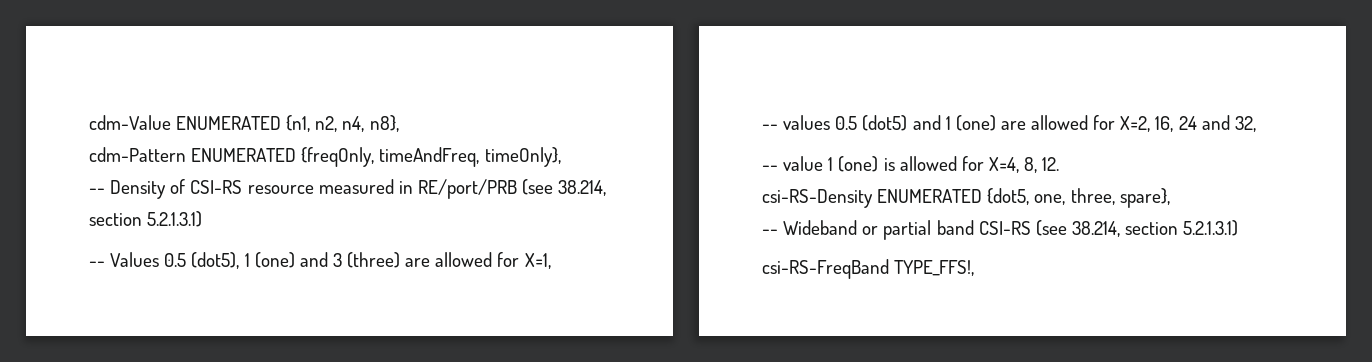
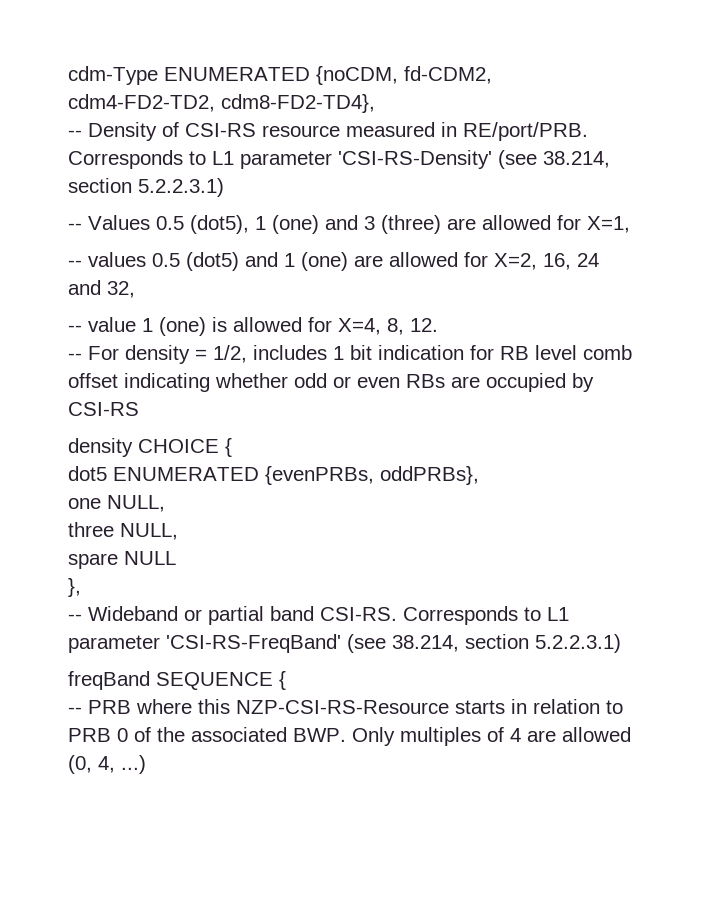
- cdm-Value ENUMERATED {n1, n2, n4, n8},
- cdm-Pattern ENUMERATED {freqOnly, timeAndFreq, timeOnly},
+ cdm-Type ENUMERATED {noCDM, fd-CDM2, cdm4-FD2-TD2, cdm8-FD2-TD4},
- -- Density of CSI-RS resource measured in RE/port/PRB (see 38.214, section 5.2.1.3.1)
+ -- Density of CSI-RS resource measured in RE/port/PRB. Corresponds to L1 parameter 'CSI-RS-Density' (see 38.214, section 5.2.2.3.1)
- csi-RS-Density ENUMERATED {dot5, one, three, spare},
+ -- For density = 1/2, includes 1 bit indication for RB level comb offset indicating whether odd or even RBs are occupied by CSI-RS
+ density CHOICE {
+ dot5 ENUMERATED {evenPRBs, oddPRBs},
+ one NULL,
+ three NULL,
+ spare NULL
+ },
- -- Wideband or partial band CSI-RS (see 38.214, section 5.2.1.3.1)
- csi-RS-FreqBand TYPE_FFS!,
+ -- Wideband or partial band CSI-RS. Corresponds to L1 parameter 'CSI-RS-FreqBand' (see 38.214, section 5.2.2.3.1)
+ freqBand SEQUENCE {
+ -- PRB where this NZP-CSI-RS-Resource starts in relation to PRB 0 of the associated BWP. Only multiples of 4 are allowed (0, 4, ...)

